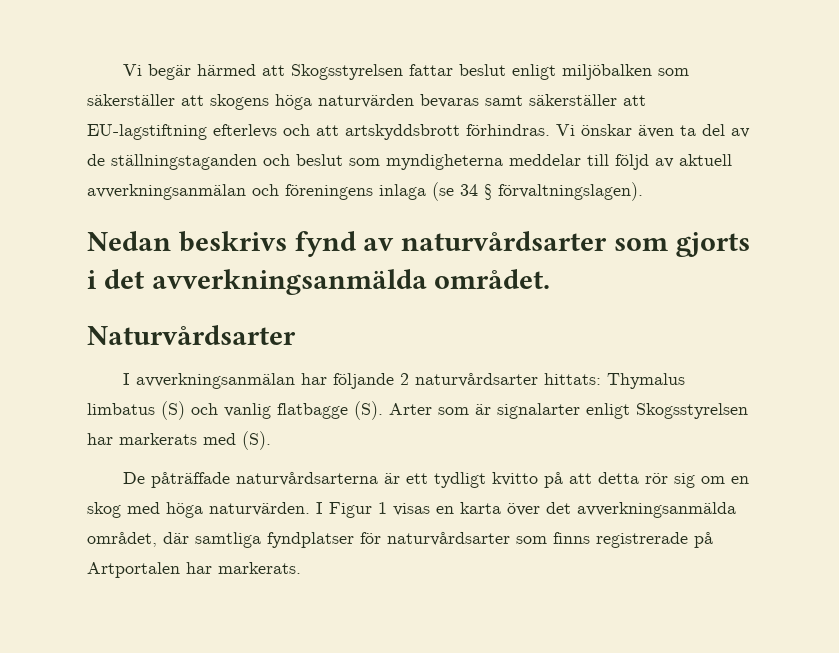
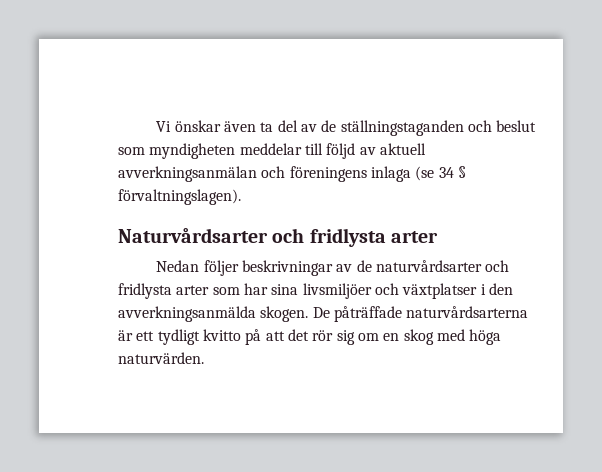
- Vi begär härmed att Skogsstyrelsen fattar beslut enligt miljöbalken som säkerställer att skogens höga naturvärden bevaras samt säkerställer att EU-lagstiftning efterlevs och att artskyddsbrott förhindras. Vi önskar även ta del av de ställningstaganden och beslut som myndigheterna meddelar till följd av aktuell avverkningsanmälan och föreningens inlaga (se 34 § förvaltningslagen).
+ Vi önskar även ta del av de ställningstaganden och beslut som myndigheten meddelar till följd av aktuell avverkningsanmälan och föreningens inlaga (se 34 § förvaltningslagen).
- Nedan beskrivs fynd av naturvårdsarter som gjorts i det avverkningsanmälda området.
- Naturvårdsarter
- I avverkningsanmälan har följande 2 naturvårdsarter hittats: Thymalus limbatus (S) och vanlig flatbagge (S). Arter som är signalarter enligt Skogsstyrelsen har markerats med (S).
- De påträffade naturvårdsarterna är ett tydligt kvitto på att detta rör sig om en skog med höga naturvärden. I Figur 1 visas en karta över det avverkningsanmälda området, där samtliga fyndplatser för naturvårdsarter som finns registrerade på Artportalen har markerats.
+ Naturvårdsarter och fridlysta arter
+ Nedan följer beskrivningar av de naturvårdsarter och fridlysta arter som har sina livsmiljöer och växtplatser i den avverkningsanmälda skogen. De påträffade naturvårdsarterna är ett tydligt kvitto på att det rör sig om en skog med höga naturvärden.

